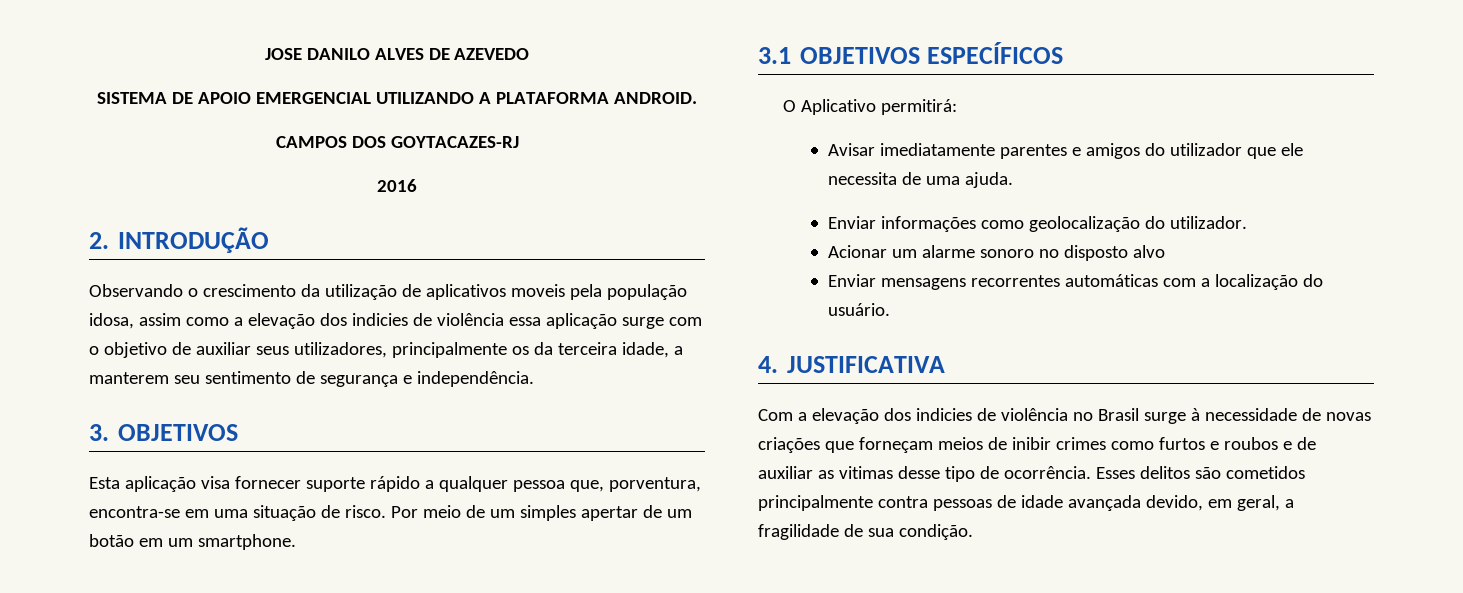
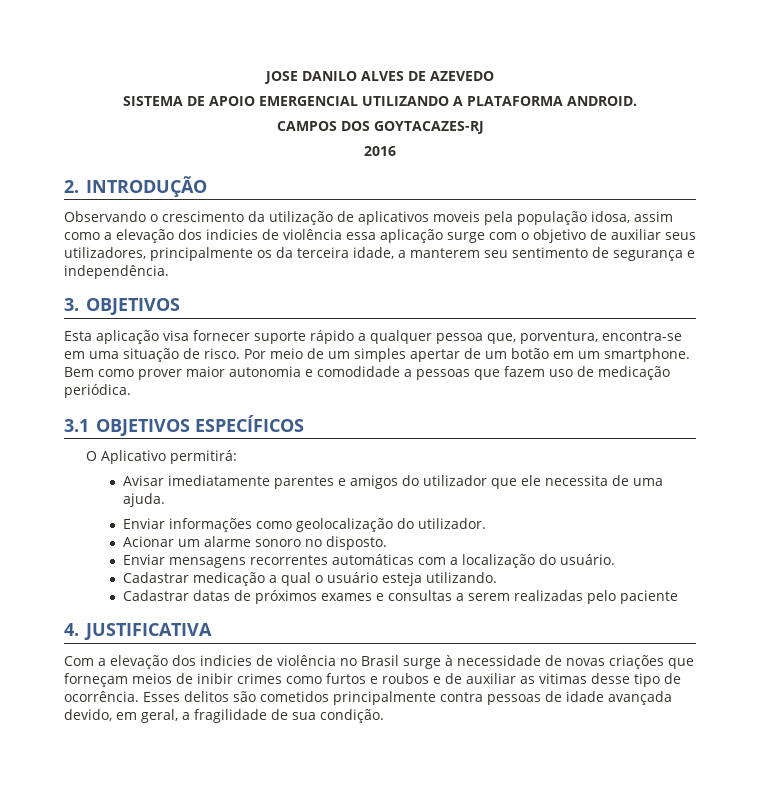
+ Bem como prover maior autonomia e comodidade a pessoas que fazem uso de medicação periódica.
- Acionar um alarme sonoro no disposto alvo
+ Acionar um alarme sonoro no disposto.
+ Cadastrar medicação a qual o usuário esteja utilizando.
+ Cadastrar datas de próximos exames e consultas a serem realizadas pelo paciente

